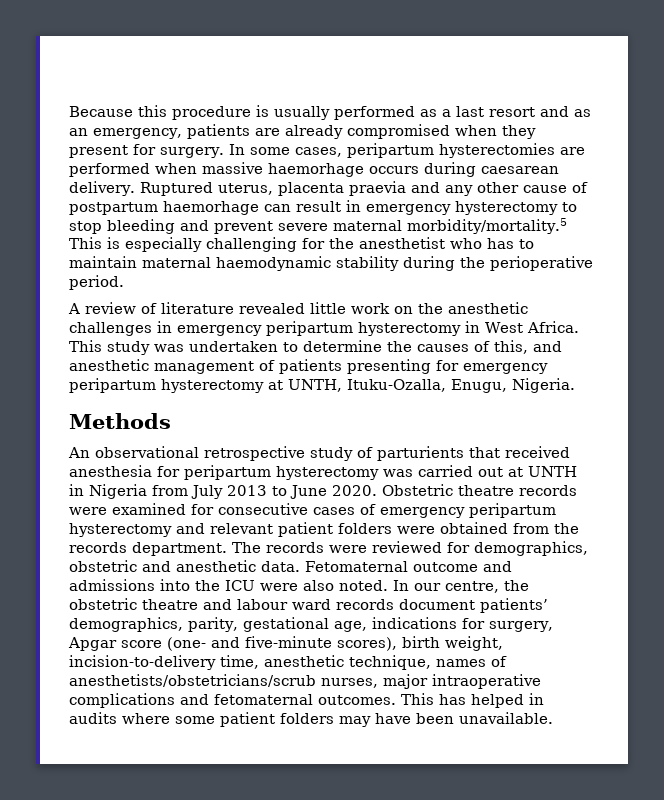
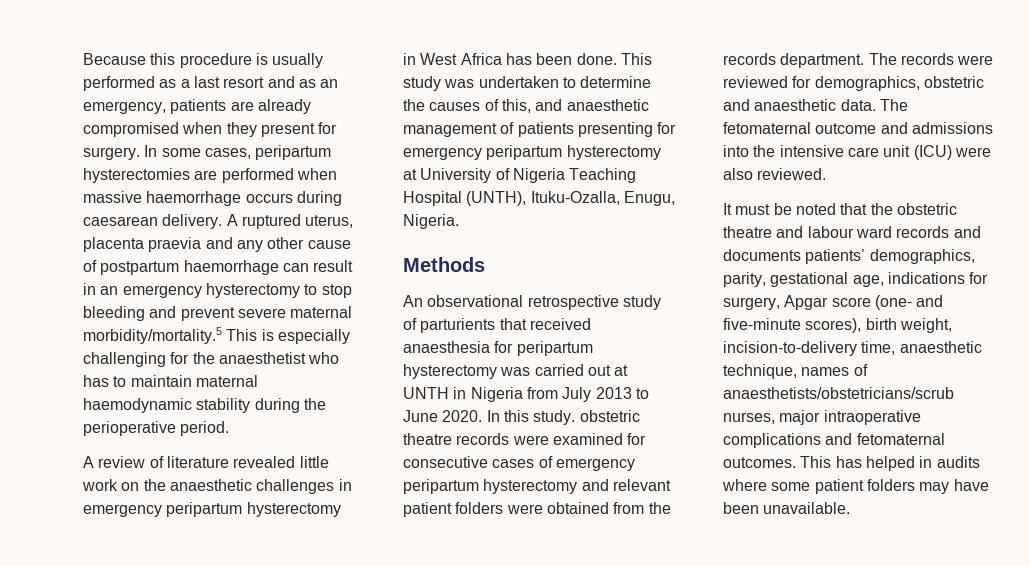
- In some cases, peripartum hysterectomies are performed when massive haemorhage occurs during caesarean delivery.
+ In some cases, peripartum hysterectomies are performed when massive haemorrhage occurs during caesarean delivery.
- Ruptured uterus, placenta praevia and any other cause of postpartum haemorhage can result in emergency hysterectomy to stop bleeding and prevent severe maternal morbidity/mortality.5 This is especially challenging for the anesthetist who has to maintain maternal haemodynamic stability during the perioperative period.
+ A ruptured uterus, placenta praevia and any other cause of postpartum haemorrhage can result in an emergency hysterectomy to stop bleeding and prevent severe maternal morbidity/mortality.5 This is especially challenging for the anaesthetist who has to maintain maternal haemodynamic stability during the perioperative period.
- A review of literature revealed little work on the anesthetic challenges in emergency peripartum hysterectomy in West Africa.
+ A review of literature revealed little work on the anaesthetic challenges in emergency peripartum hysterectomy in West Africa has been done.
- This study was undertaken to determine the causes of this, and anesthetic management of patients presenting for emergency peripartum hysterectomy at UNTH, Ituku-Ozalla, Enugu, Nigeria.
+ This study was undertaken to determine the causes of this, and anaesthetic management of patients presenting for emergency peripartum hysterectomy at University of Nigeria Teaching Hospital (UNTH), Ituku-Ozalla, Enugu, Nigeria.
- An observational retrospective study of parturients that received anesthesia for peripartum hysterectomy was carried out at UNTH in Nigeria from July 2013 to June 2020.
+ An observational retrospective study of parturients that received anaesthesia for peripartum hysterectomy was carried out at UNTH in Nigeria from July 2013 to June 2020.
- Obstetric theatre records were examined for consecutive cases of emergency peripartum hysterectomy and relevant patient folders were obtained from the records department.
+ In this study. obstetric theatre records were examined for consecutive cases of emergency peripartum hysterectomy and relevant patient folders were obtained from the records department.
- The records were reviewed for demographics, obstetric and anesthetic data. Fetomaternal outcome and admissions into the ICU were also noted. In our centre, the obstetric theatre and labour ward records document patients’ demographics, parity, gestational age, indications for surgery, Apgar score (one- and five-minute scores), birth weight, incision-to-delivery time, anesthetic technique, names of anesthetists/obstetricians/scrub nurses, major intraoperative complications and fetomaternal outcomes.
+ The records were reviewed for demographics, obstetric and anaesthetic data. The fetomaternal outcome and admissions into the intensive care unit (ICU) were also reviewed.
+ It must be noted that the obstetric theatre and labour ward records and documents patients’ demographics, parity, gestational age, indications for surgery, Apgar score (one- and five-minute scores), birth weight, incision-to-delivery time, anaesthetic technique, names of anaesthetists/obstetricians/scrub nurses, major intraoperative complications and fetomaternal outcomes.

